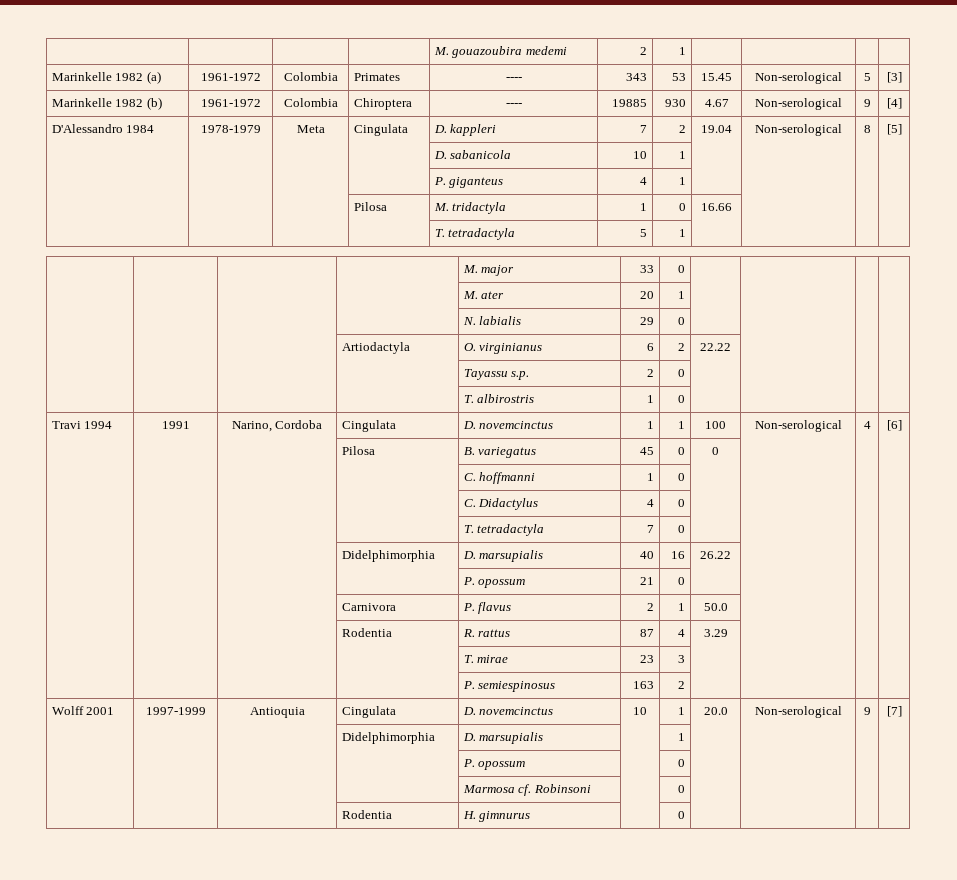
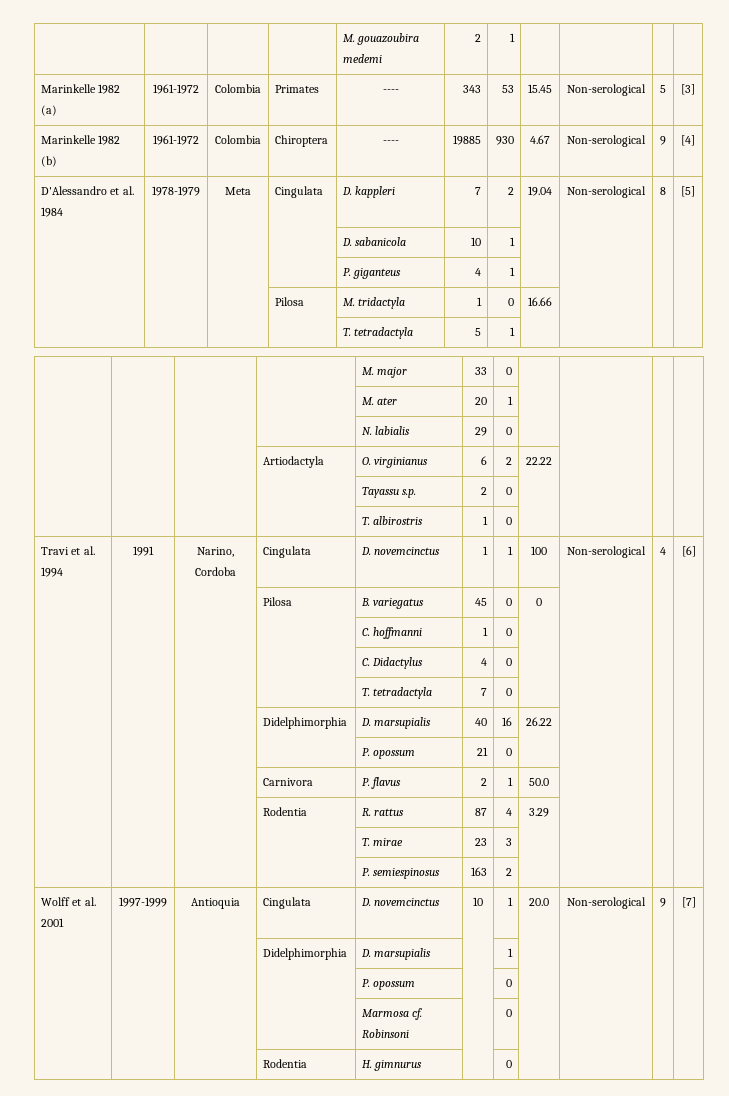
- D'Alessandro 1984 | 1978-1979 | Meta | Cingulata | D. kappleri | 7 | 2 | 19.04 | Non-serological | 8 | [5]
+ D'Alessandro et al. 1984 | 1978-1979 | Meta | Cingulata | D. kappleri | 7 | 2 | 19.04 | Non-serological | 8 | [5]
- Travi 1994 | 1991 | Narino, Cordoba | Cingulata | D. novemcinctus | 1 | 1 | 100 | Non-serological | 4 | [6]
+ Travi et al. 1994 | 1991 | Narino, Cordoba | Cingulata | D. novemcinctus | 1 | 1 | 100 | Non-serological | 4 | [6]
- Wolff 2001 | 1997-1999 | Antioquia | Cingulata | D. novemcinctus | 10 | 1 | 20.0 | Non-serological | 9 | [7]
+ Wolff et al. 2001 | 1997-1999 | Antioquia | Cingulata | D. novemcinctus | 10 | 1 | 20.0 | Non-serological | 9 | [7]

